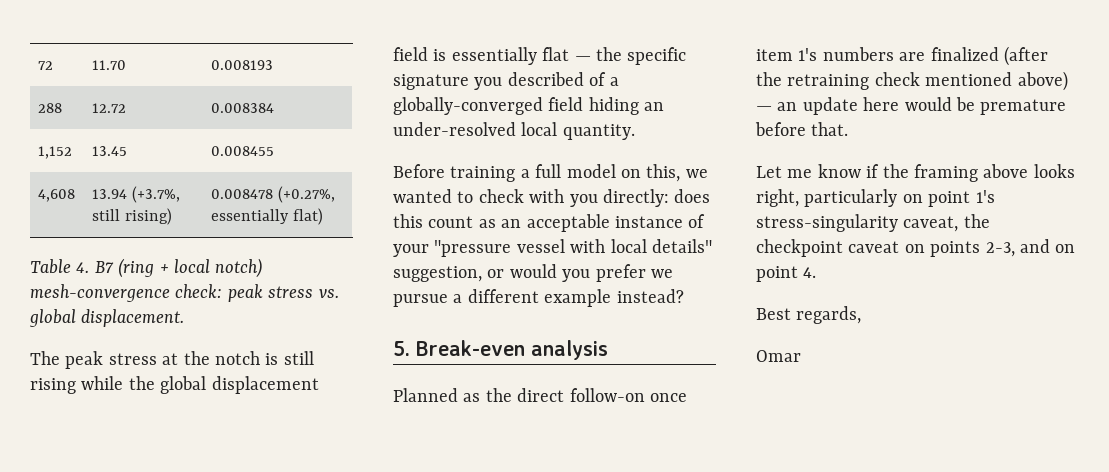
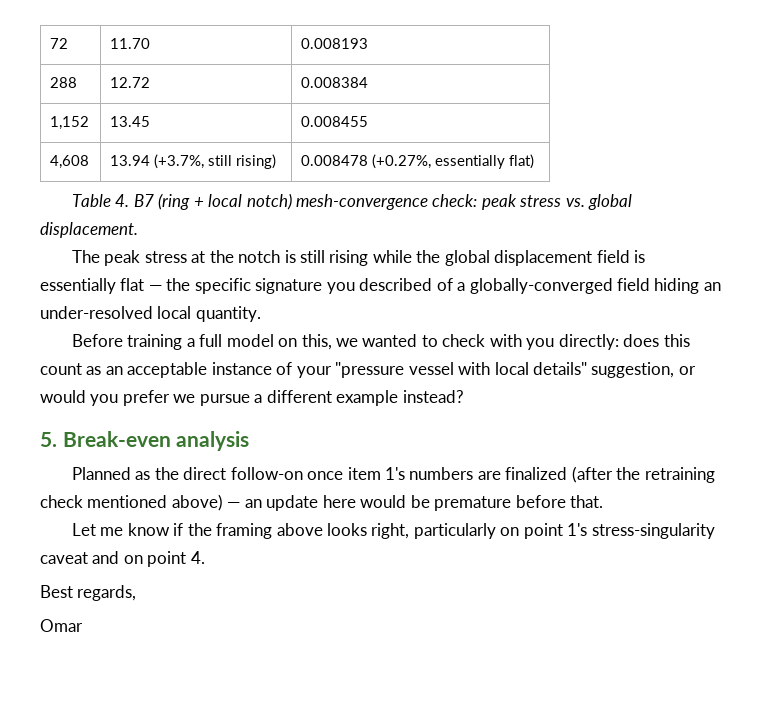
- Let me know if the framing above looks right, particularly on point 1's stress-singularity caveat, the checkpoint caveat on points 2-3, and on point 4.
+ Let me know if the framing above looks right, particularly on point 1's stress-singularity caveat and on point 4.

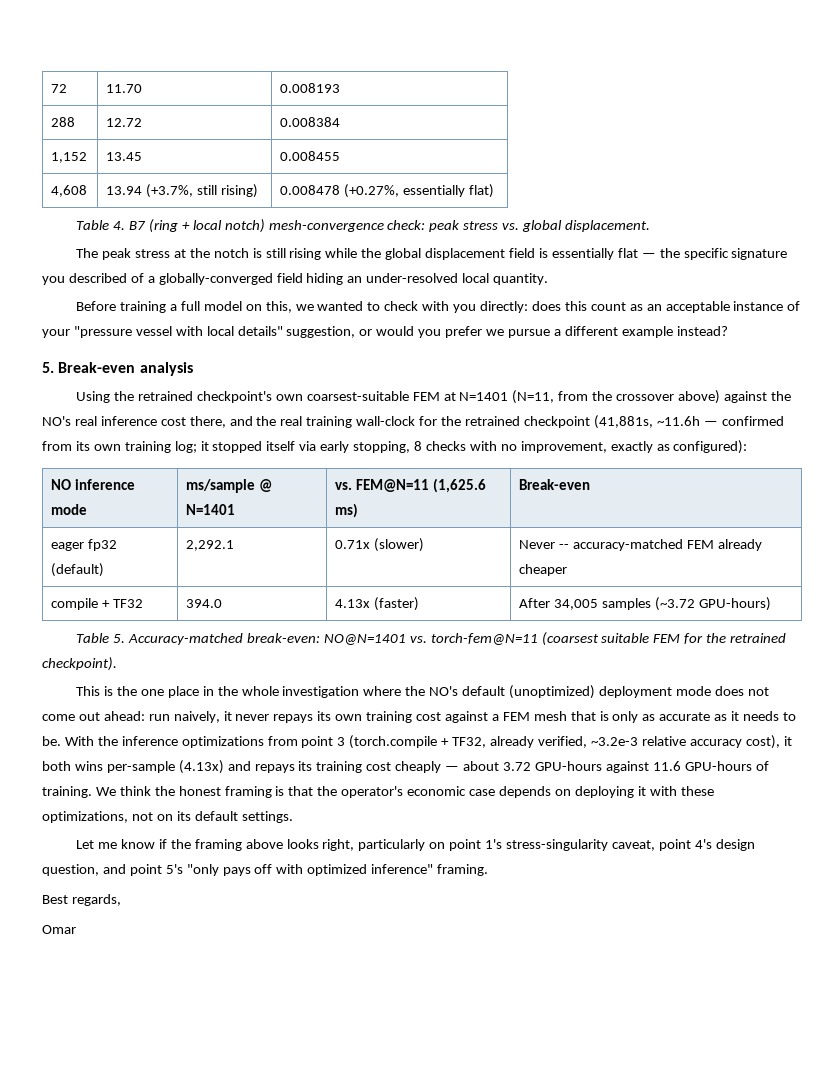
- Planned as the direct follow-on once item 1's numbers are finalized (after the retraining check mentioned above) — an update here would be premature before that.
+ Using the retrained checkpoint's own coarsest-suitable FEM at N=1401 (N=11, from the crossover above) against the NO's real inference cost there, and the real training wall-clock for the retrained checkpoint (41,881s, ~11.6h — confirmed from its own training log; it stopped itself via early stopping, 8 checks with no improvement, exactly as configured):
+ NO inference mode | ms/sample @ N=1401 | vs. FEM@N=11 (1,625.6 ms) | Break-even
+ eager fp32 (default) | 2,292.1 | 0.71x (slower) | Never -- accuracy-matched FEM already cheaper
+ compile + TF32 | 394.0 | 4.13x (faster) | After 34,005 samples (~3.72 GPU-hours)
+ Table 5. Accuracy-matched break-even: NO@N=1401 vs. torch-fem@N=11 (coarsest suitable FEM for the retrained checkpoint).
+ This is the one place in the whole investigation where the NO's default (unoptimized) deployment mode does not come out ahead: run naively, it never repays its own training cost against a FEM mesh that is only as accurate as it needs to be. With the inference optimizations from point 3 (torch.compile + TF32, already verified, ~3.2e-3 relative accuracy cost), it both wins per-sample (4.13x) and repays its training cost cheaply — about 3.72 GPU-hours against 11.6 GPU-hours of training. We think the honest framing is that the operator's economic case depends on deploying it with these optimizations, not on its default settings.
- Let me know if the framing above looks right, particularly on point 1's stress-singularity caveat and on point 4.
+ Let me know if the framing above looks right, particularly on point 1's stress-singularity caveat, point 4's design question, and point 5's "only pays off with optimized inference" framing.

